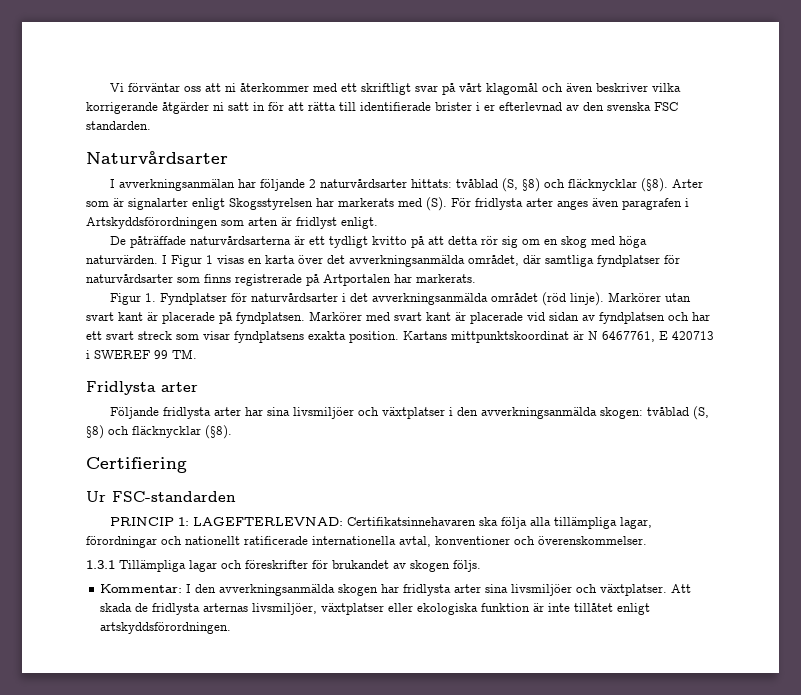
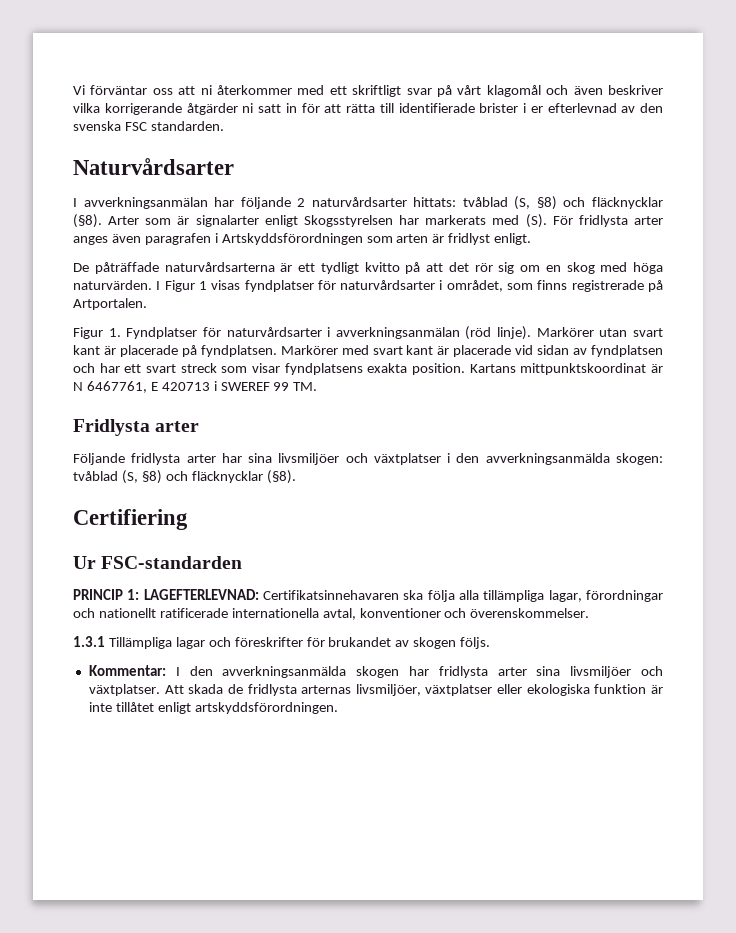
- De påträffade naturvårdsarterna är ett tydligt kvitto på att detta rör sig om en skog med höga naturvärden.
+ De påträffade naturvårdsarterna är ett tydligt kvitto på att det rör sig om en skog med höga naturvärden.
- I Figur 1 visas en karta över det avverkningsanmälda området, där samtliga fyndplatser för naturvårdsarter som finns registrerade på Artportalen har markerats.
+ I Figur 1 visas fyndplatser för naturvårdsarter i området, som finns registrerade på Artportalen.
- Figur 1. Fyndplatser för naturvårdsarter i det avverkningsanmälda området (röd linje).
+ Figur 1. Fyndplatser för naturvårdsarter i avverkningsanmälan (röd linje).

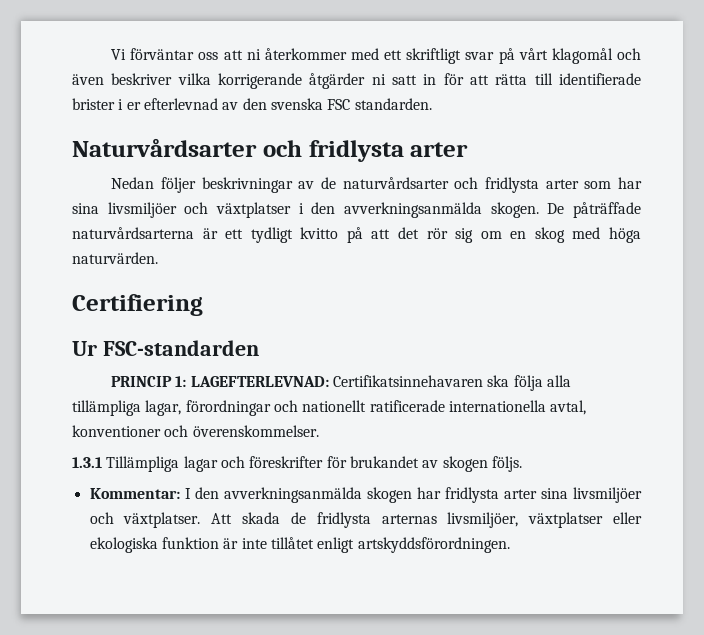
- Naturvårdsarter
- I avverkningsanmälan har följande 2 naturvårdsarter hittats: tvåblad (S, §8) och fläcknycklar (§8). Arter som är signalarter enligt Skogsstyrelsen har markerats med (S). För fridlysta arter anges även paragrafen i Artskyddsförordningen som arten är fridlyst enligt.
- De påträffade naturvårdsarterna är ett tydligt kvitto på att det rör sig om en skog med höga naturvärden. I Figur 1 visas fyndplatser för naturvårdsarter i området, som finns registrerade på Artportalen.
- Figur 1. Fyndplatser för naturvårdsarter i avverkningsanmälan (röd linje). Markörer utan svart kant är placerade på fyndplatsen. Markörer med svart kant är placerade vid sidan av fyndplatsen och har ett svart streck som visar fyndplatsens exakta position. Kartans mittpunktskoordinat är N 6467761, E 420713 i SWEREF 99 TM.
- Fridlysta arter
- Följande fridlysta arter har sina livsmiljöer och växtplatser i den avverkningsanmälda skogen: tvåblad (S, §8) och fläcknycklar (§8).
+ Naturvårdsarter och fridlysta arter
+ Nedan följer beskrivningar av de naturvårdsarter och fridlysta arter som har sina livsmiljöer och växtplatser i den avverkningsanmälda skogen. De påträffade naturvårdsarterna är ett tydligt kvitto på att det rör sig om en skog med höga naturvärden.

